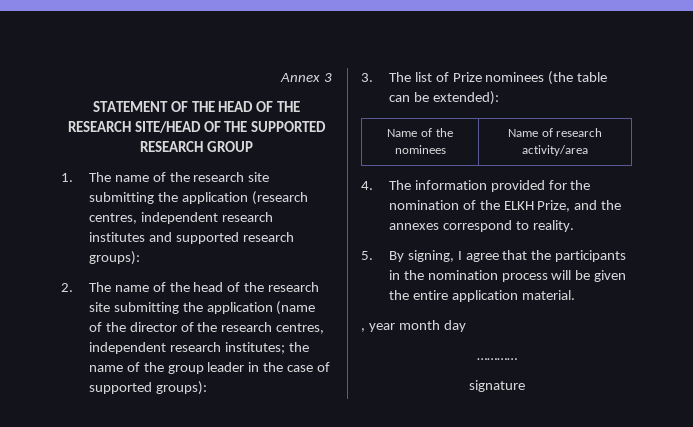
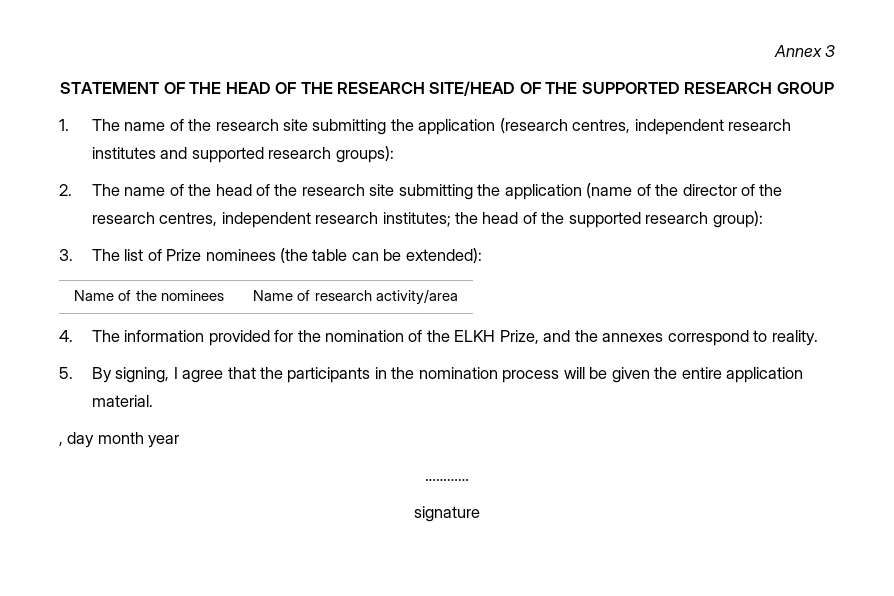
- 2. The name of the head of the research site submitting the application (name of the director of the research centres, independent research institutes; the name of the group leader in the case of supported groups):
+ 2. The name of the head of the research site submitting the application (name of the director of the research centres, independent research institutes; the head of the supported research group):
- , year month day
+ , day month year

